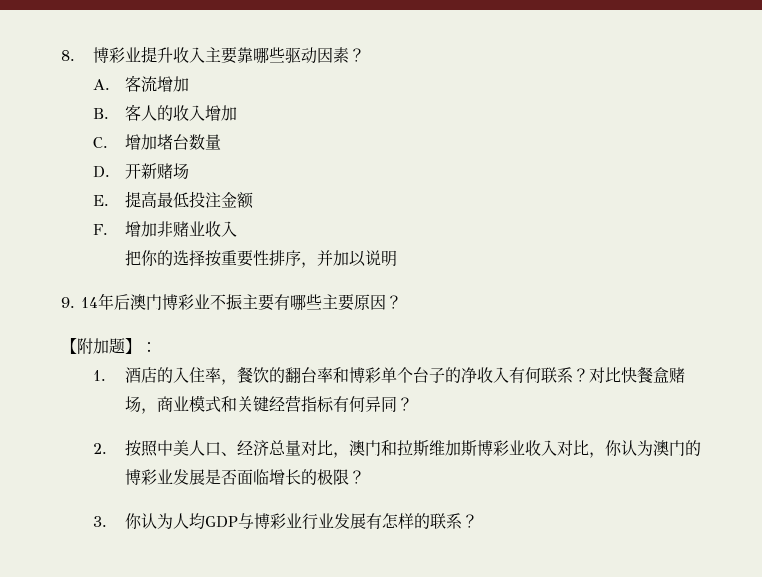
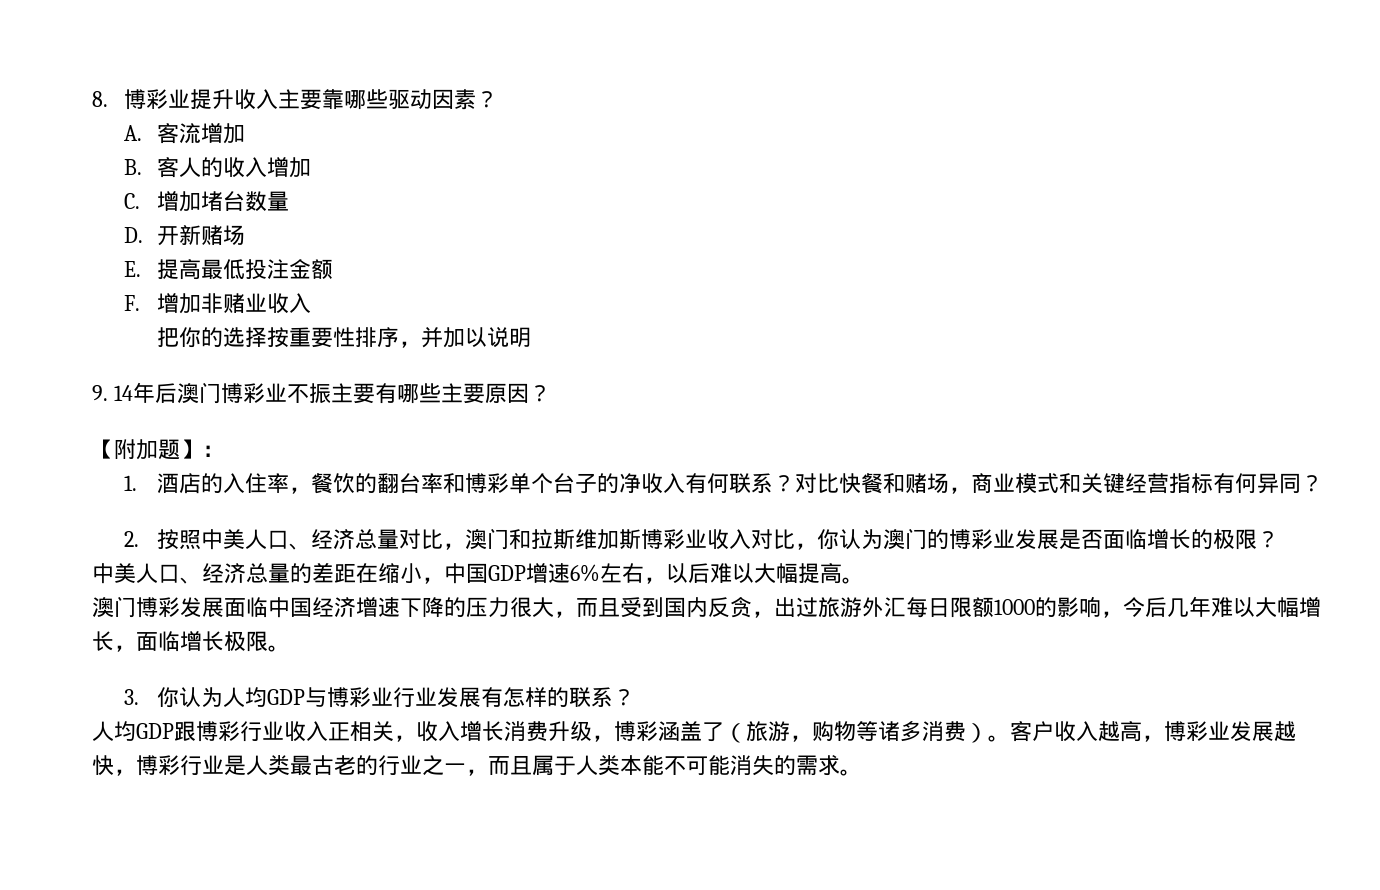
- 对比快餐盒赌场，商业模式和关键经营指标有何异同？
+ 对比快餐和赌场，商业模式和关键经营指标有何异同？
+ 中美人口、经济总量的差距在缩小，中国GDP增速6%左右，以后难以大幅提高。
+ 澳门博彩发展面临中国经济增速下降的压力很大，而且受到国内反贪，出过旅游外汇每日限额1000的影响，今后几年难以大幅增长，面临增长极限。
+ 人均GDP跟博彩行业收入正相关，收入增长消费升级，博彩涵盖了（旅游，购物等诸多消费）。客户收入越高，博彩业发展越快，博彩行业是人类最古老的行业之一，而且属于人类本能不可能消失的需求。

